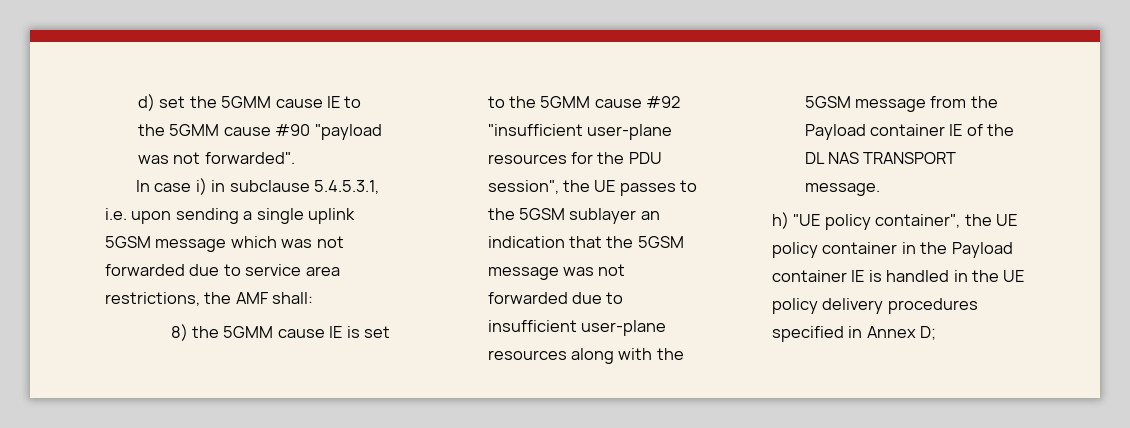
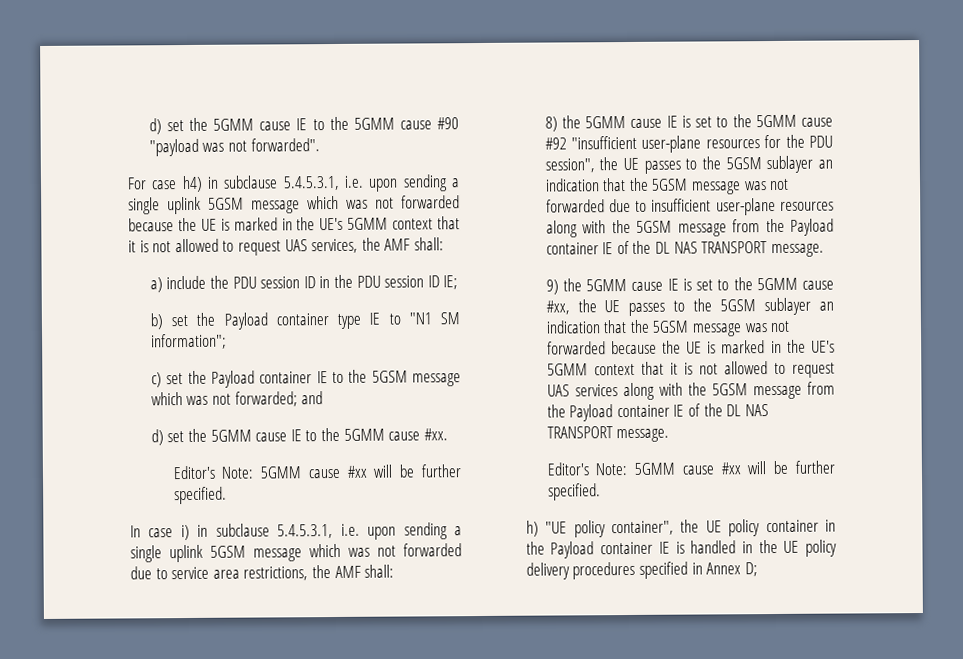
+ For case h4) in subclause 5.4.5.3.1, i.e. upon sending a single uplink 5GSM message which was not forwarded because the UE is marked in the UE's 5GMM context that it is not allowed to request UAS services, the AMF shall:
+ a) include the PDU session ID in the PDU session ID IE;
+ b) set the Payload container type IE to "N1 SM information";
+ c) set the Payload container IE to the 5GSM message which was not forwarded; and
+ d) set the 5GMM cause IE to the 5GMM cause #xx.
+ Editor's Note: 5GMM cause #xx will be further specified.
+ 9) the 5GMM cause IE is set to the 5GMM cause #xx, the UE passes to the 5GSM sublayer an indication that the 5GSM message was not forwarded because the UE is marked in the UE's 5GMM context that it is not allowed to request UAS services along with the 5GSM message from the Payload container IE of the DL NAS TRANSPORT message.
+ Editor's Note: 5GMM cause #xx will be further specified.

